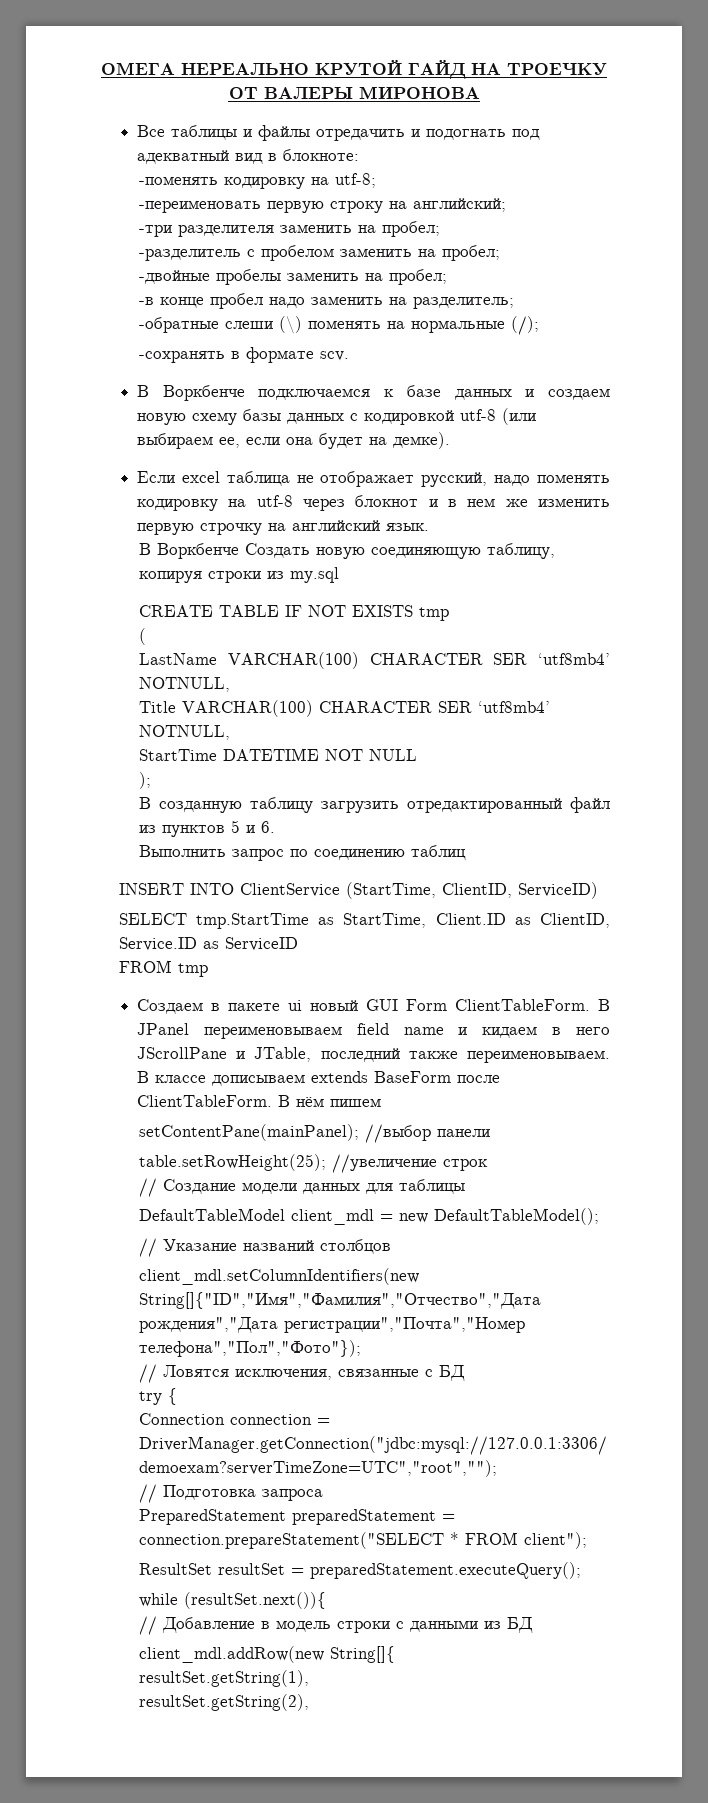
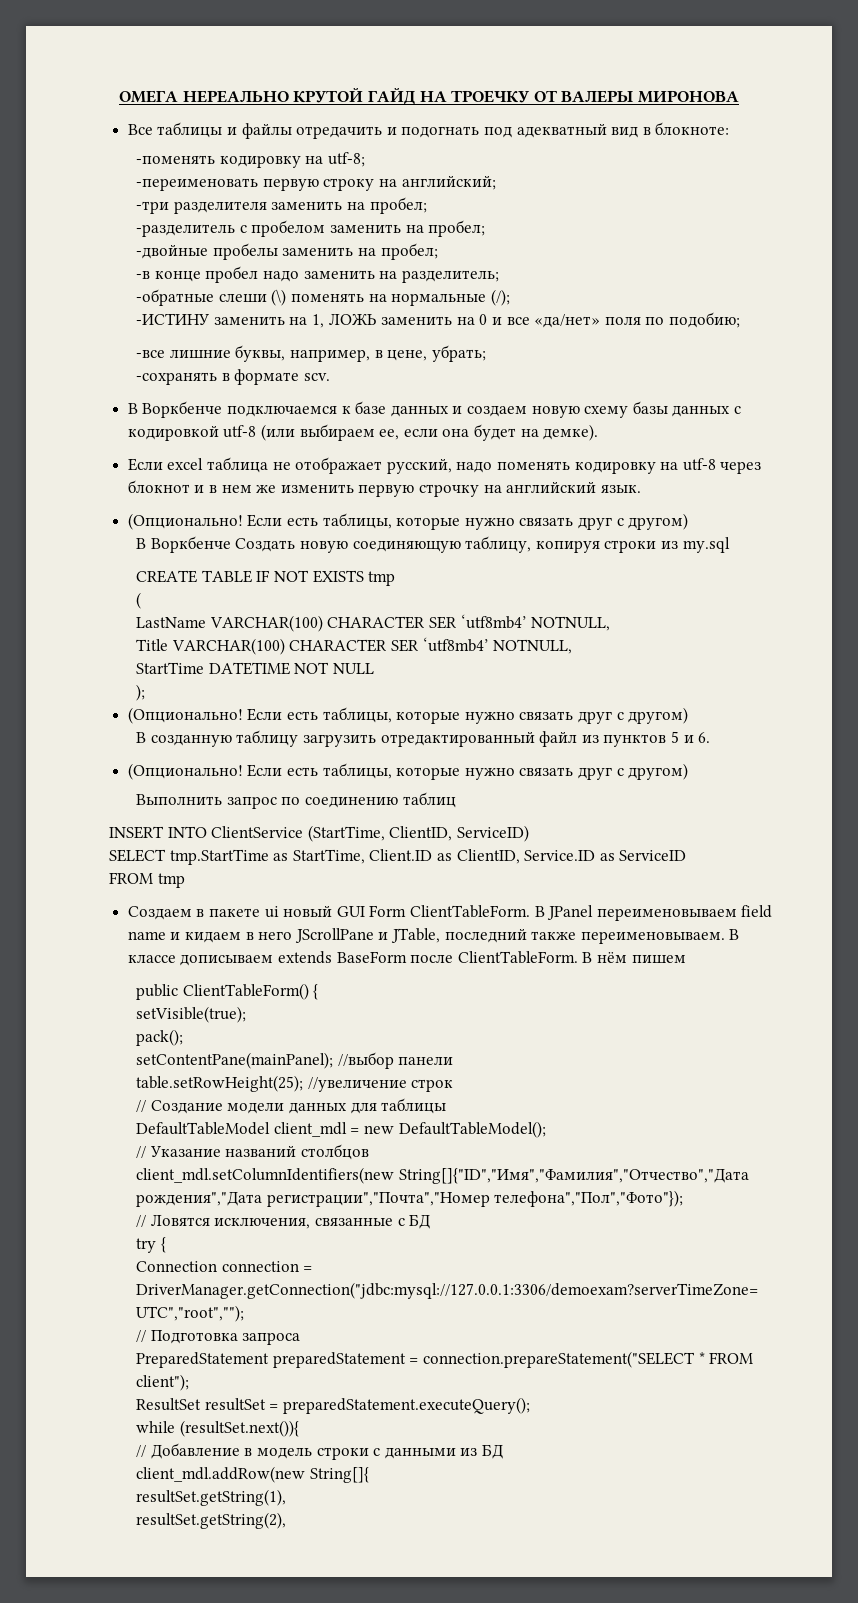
+ -ИСТИНУ заменить на 1, ЛОЖЬ заменить на 0 и все «да/нет» поля по подобию;
+ -все лишние буквы, например, в цене, убрать;
  Если excel таблица не отображает русский, надо поменять кодировку на utf-8 через блокнот и в нем же изменить первую строчку на английский язык.
+ (Опционально! Если есть таблицы, которые нужно связать друг с другом)
  );
+ (Опционально! Если есть таблицы, которые нужно связать друг с другом)
  В созданную таблицу загрузить отредактированный файл из пунктов 5 и 6.
+ (Опционально! Если есть таблицы, которые нужно связать друг с другом)
+ public ClientTableForm() {
+ setVisible(true);
+ pack();

